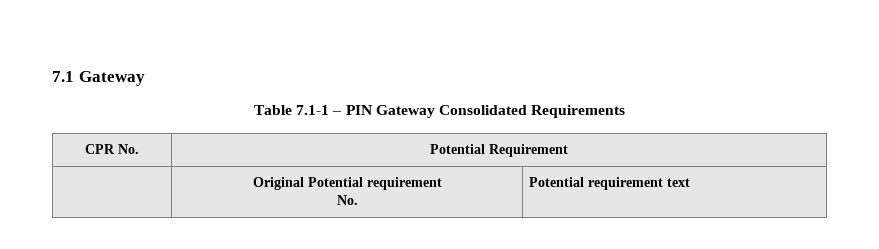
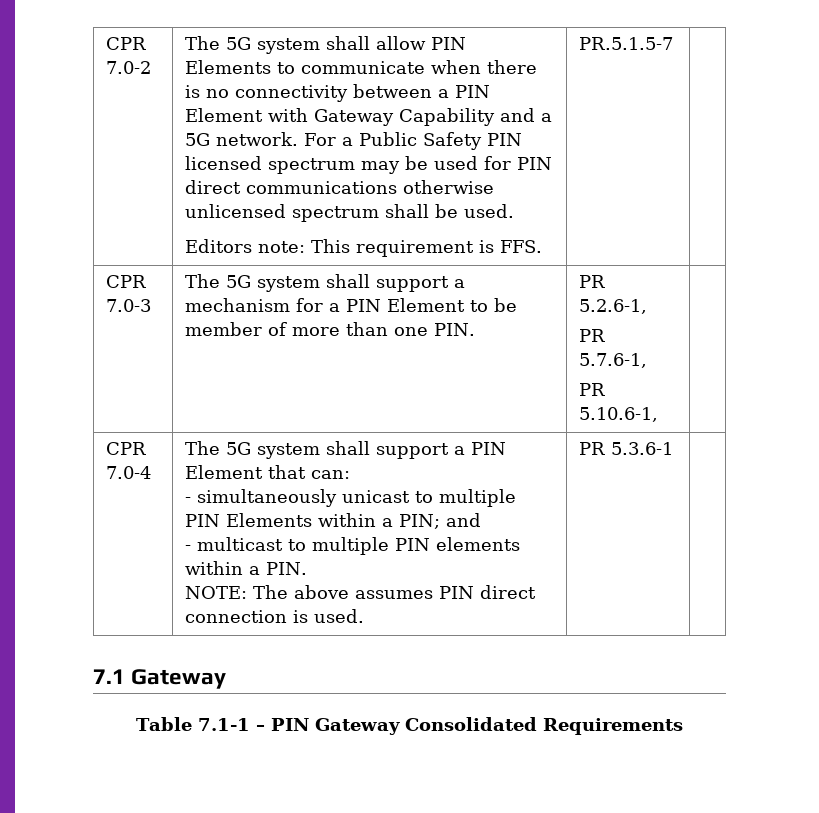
+ CPR 7.0-2 | The 5G system shall allow PIN Elements to communicate when there is no connectivity between a PIN Element with Gateway Capability and a 5G network. For a Public Safety PIN licensed spectrum may be used for PIN direct communications otherwise unlicensed spectrum shall be used.
+ Editors note: This requirement is FFS. | PR.5.1.5-7 |
+ CPR 7.0-3 | The 5G system shall support a mechanism for a PIN Element to be member of more than one PIN. | PR 5.2.6-1,
+ PR 5.7.6-1,
+ PR 5.10.6-1, |
+ CPR 7.0-4 | The 5G system shall support a PIN Element that can:
+ - simultaneously unicast to multiple PIN Elements within a PIN; and
+ - multicast to multiple PIN elements within a PIN.
+ NOTE: The above assumes PIN direct connection is used. | PR 5.3.6-1
- CPR No. | Potential Requirement
- | Original Potential requirement
- No. | Potential requirement text

